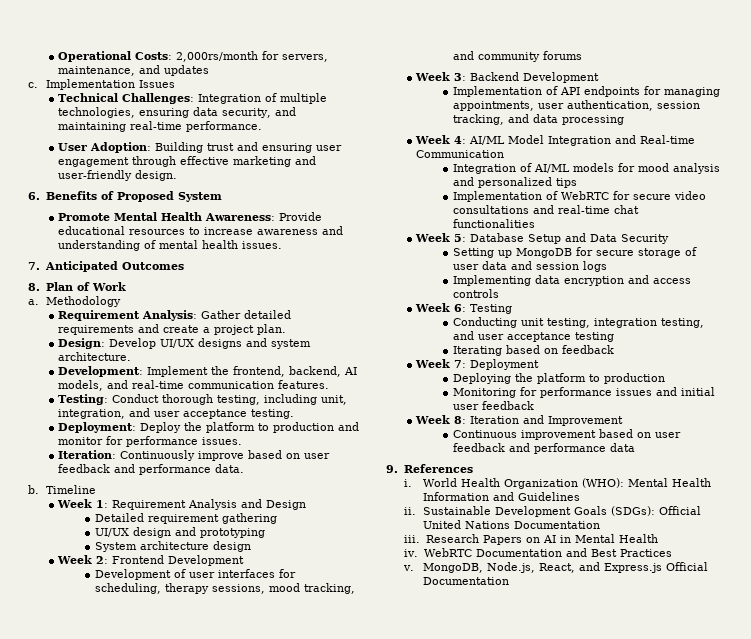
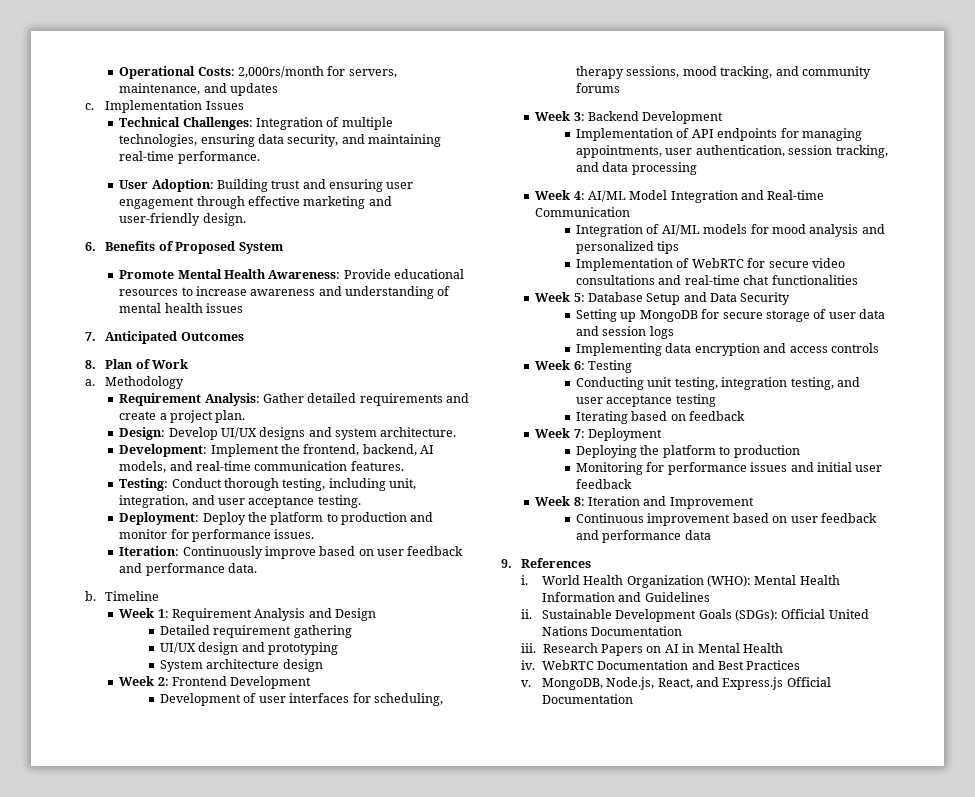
- Promote Mental Health Awareness: Provide educational resources to increase awareness and understanding of mental health issues.
+ Promote Mental Health Awareness: Provide educational resources to increase awareness and understanding of mental health issues

